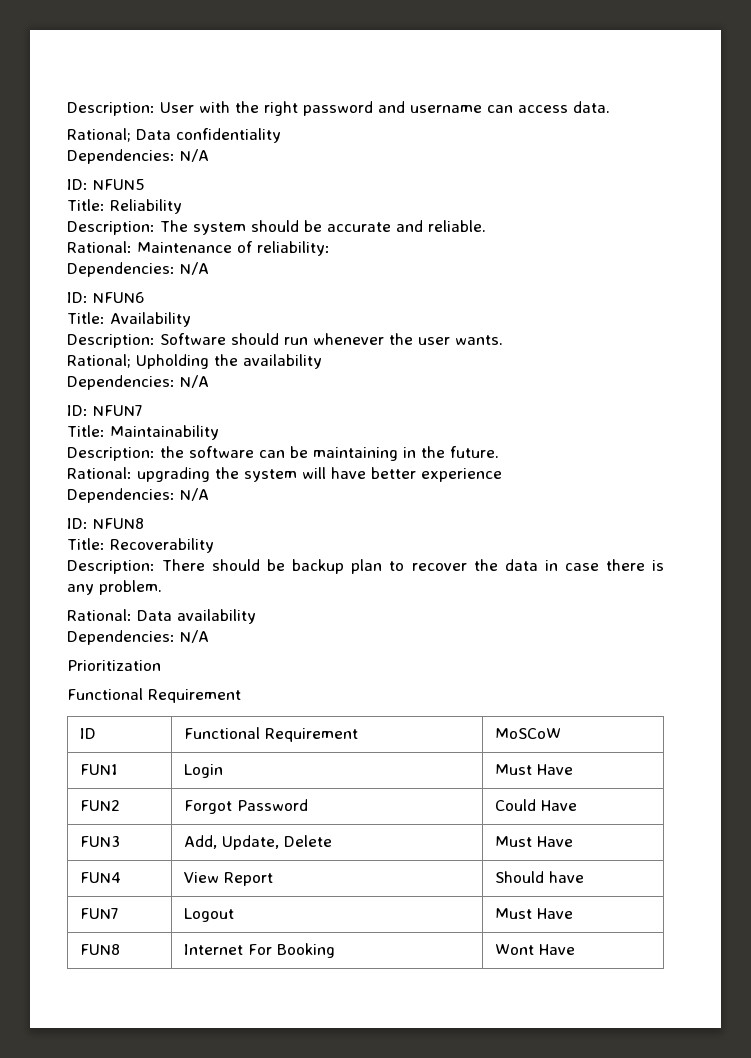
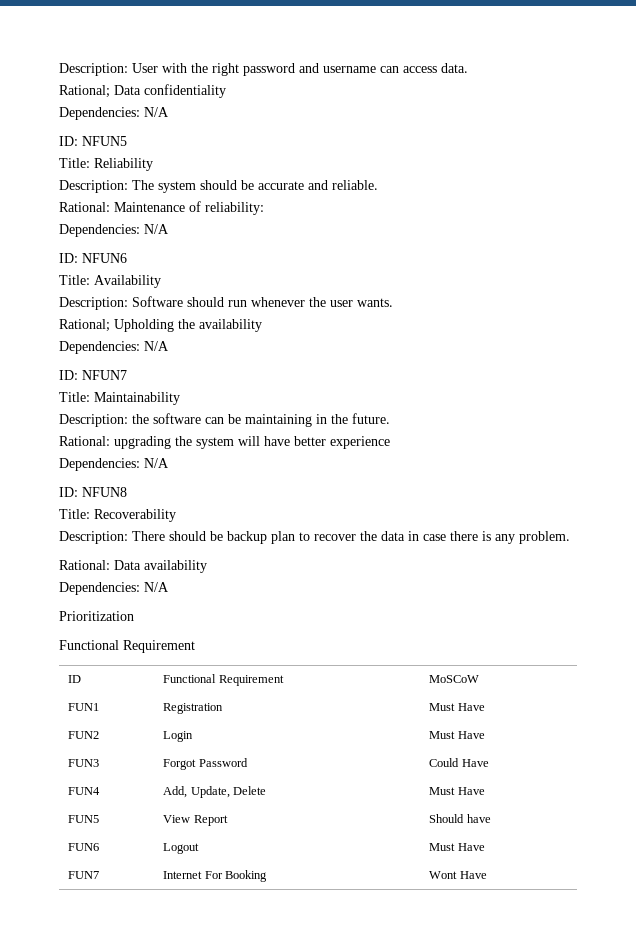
- FUN1 | Login | Must Have
+ FUN1 | Registration | Must Have
+ FUN2 | Login | Must Have
- FUN2 | Forgot Password | Could Have
+ FUN3 | Forgot Password | Could Have
- FUN3 | Add, Update, Delete | Must Have
+ FUN4 | Add, Update, Delete | Must Have
- FUN4 | View Report | Should have
+ FUN5 | View Report | Should have
- FUN7 | Logout | Must Have
+ FUN6 | Logout | Must Have
- FUN8 | Internet For Booking | Wont Have
+ FUN7 | Internet For Booking | Wont Have

